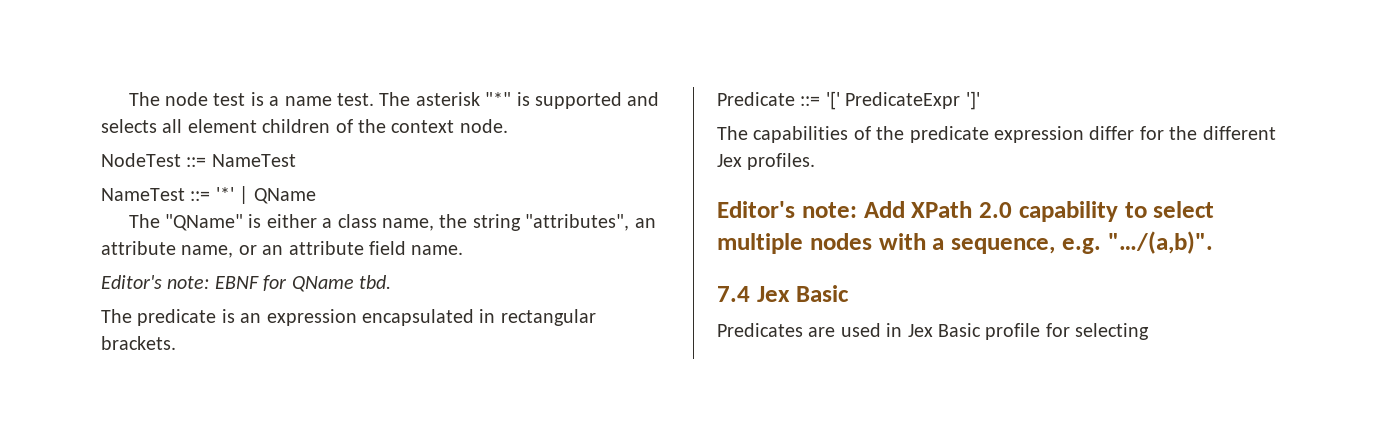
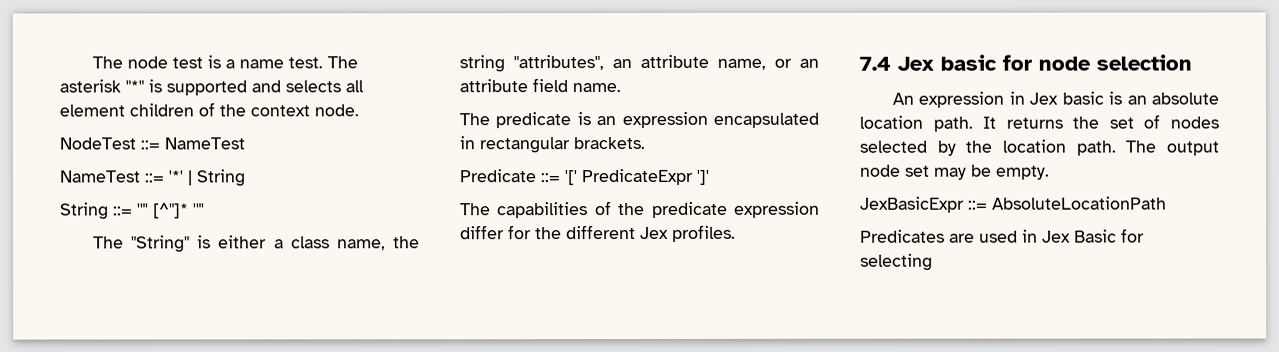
- NameTest ::= '*' | QName
- The "QName" is either a class name, the string "attributes", an attribute name, or an attribute field name.
+ NameTest ::= '*' | String
+ String ::= '"' [^"]* '"'
+ The "String" is either a class name, the string "attributes", an attribute name, or an attribute field name.
- Editor's note: EBNF for QName tbd.
- Editor's note: Add XPath 2.0 capability to select multiple nodes with a sequence, e.g. "…/(a,b)".
- 7.4 Jex Basic
+ 7.4 Jex basic for node selection
+ An expression in Jex basic is an absolute location path. It returns the set of nodes selected by the location path. The output node set may be empty.
+ JexBasicExpr ::= AbsoluteLocationPath
- Predicates are used in Jex Basic profile for selecting
+ Predicates are used in Jex Basic for selecting

